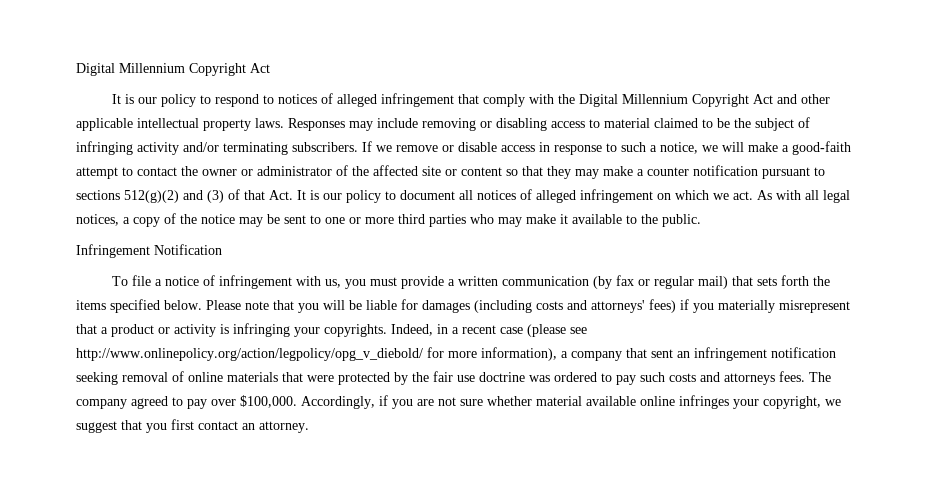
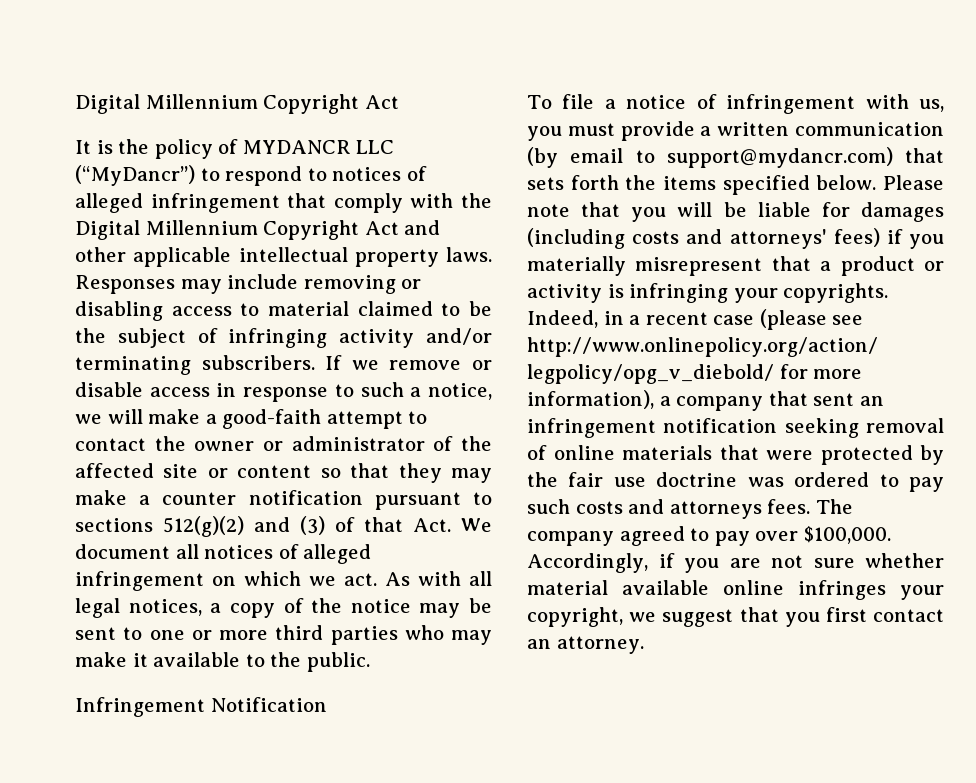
- It is our policy to respond to notices of alleged infringement that comply with the Digital Millennium Copyright Act and other applicable intellectual property laws.
+ It is the policy of MYDANCR LLC (“MyDancr”) to respond to notices of alleged infringement that comply with the Digital Millennium Copyright Act and other applicable intellectual property laws.
- If we remove or disable access in response to such a notice, we will make a good-faith attempt to contact the owner or administrator of the affected site or content so that they may make a counter notification pursuant to sections 512(g)(2) and (3) of that Act. It is our policy to document all notices of alleged infringement on which we act.
+ If we remove or disable access in response to such a notice, we will make a good-faith attempt to contact the owner or administrator of the affected site or content so that they may make a counter notification pursuant to sections 512(g)(2) and (3) of that Act. We document all notices of alleged infringement on which we act.
- To file a notice of infringement with us, you must provide a written communication (by fax or regular mail) that sets forth the items specified below.
+ To file a notice of infringement with us, you must provide a written communication (by email to support@mydancr.com) that sets forth the items specified below.

